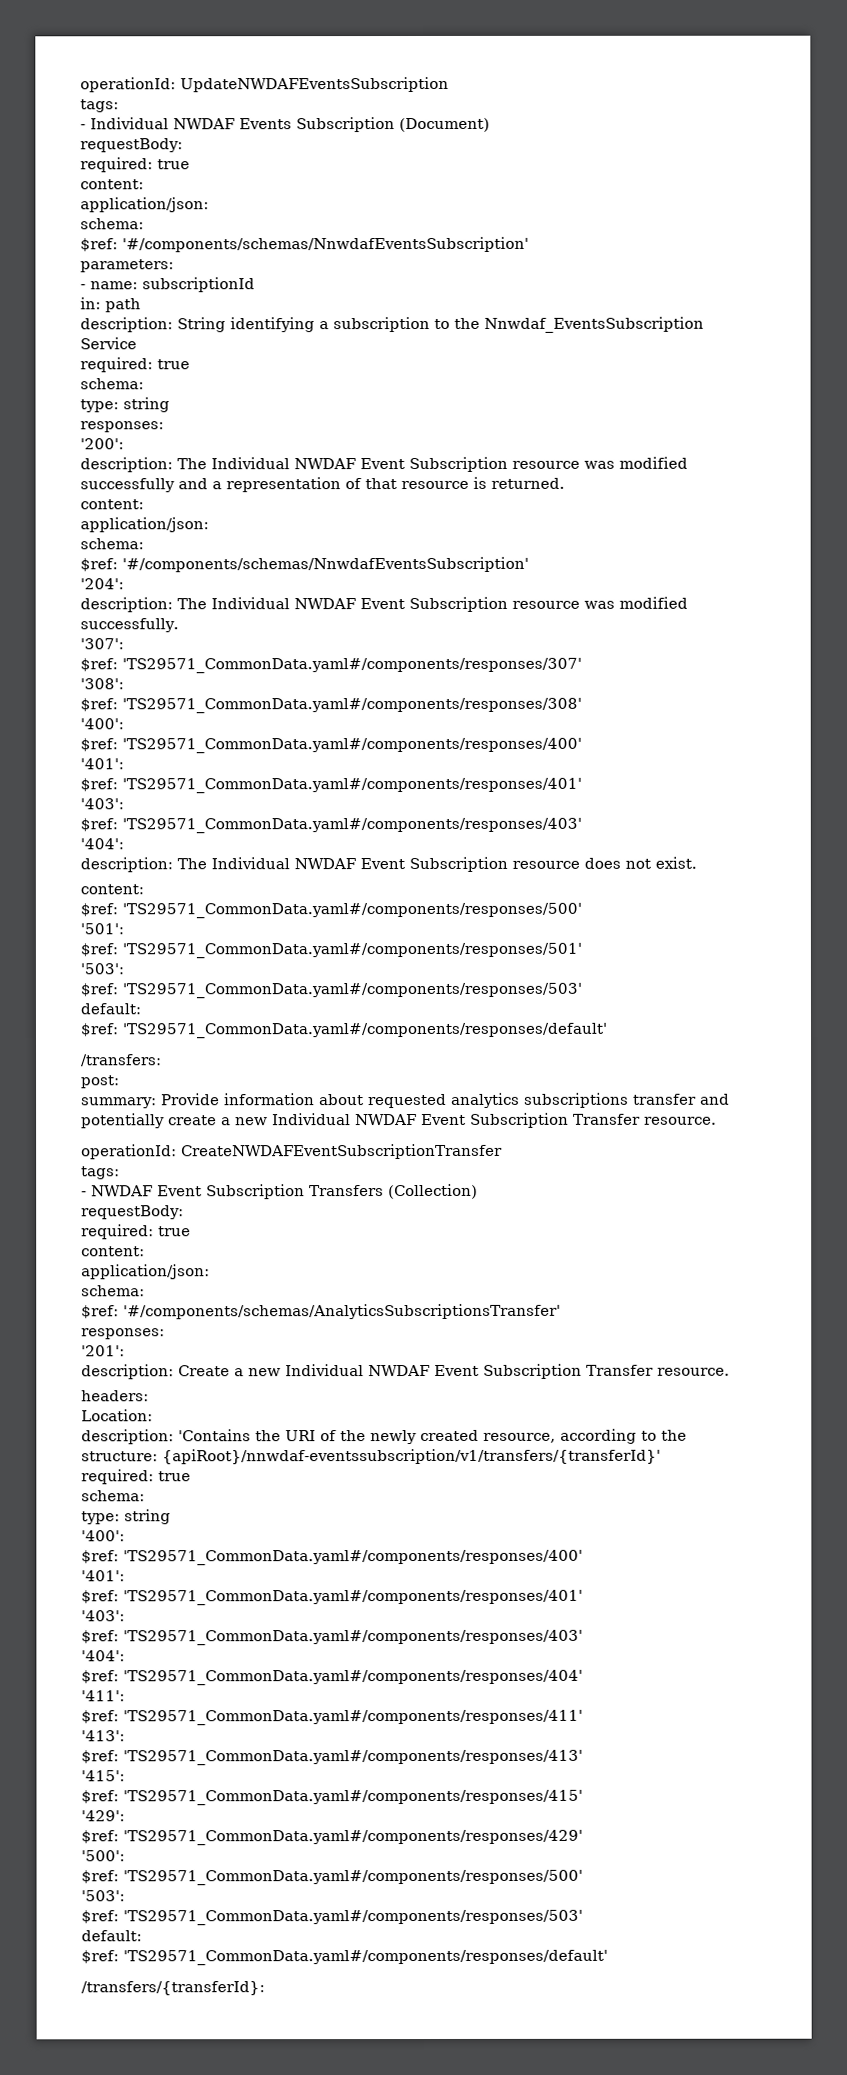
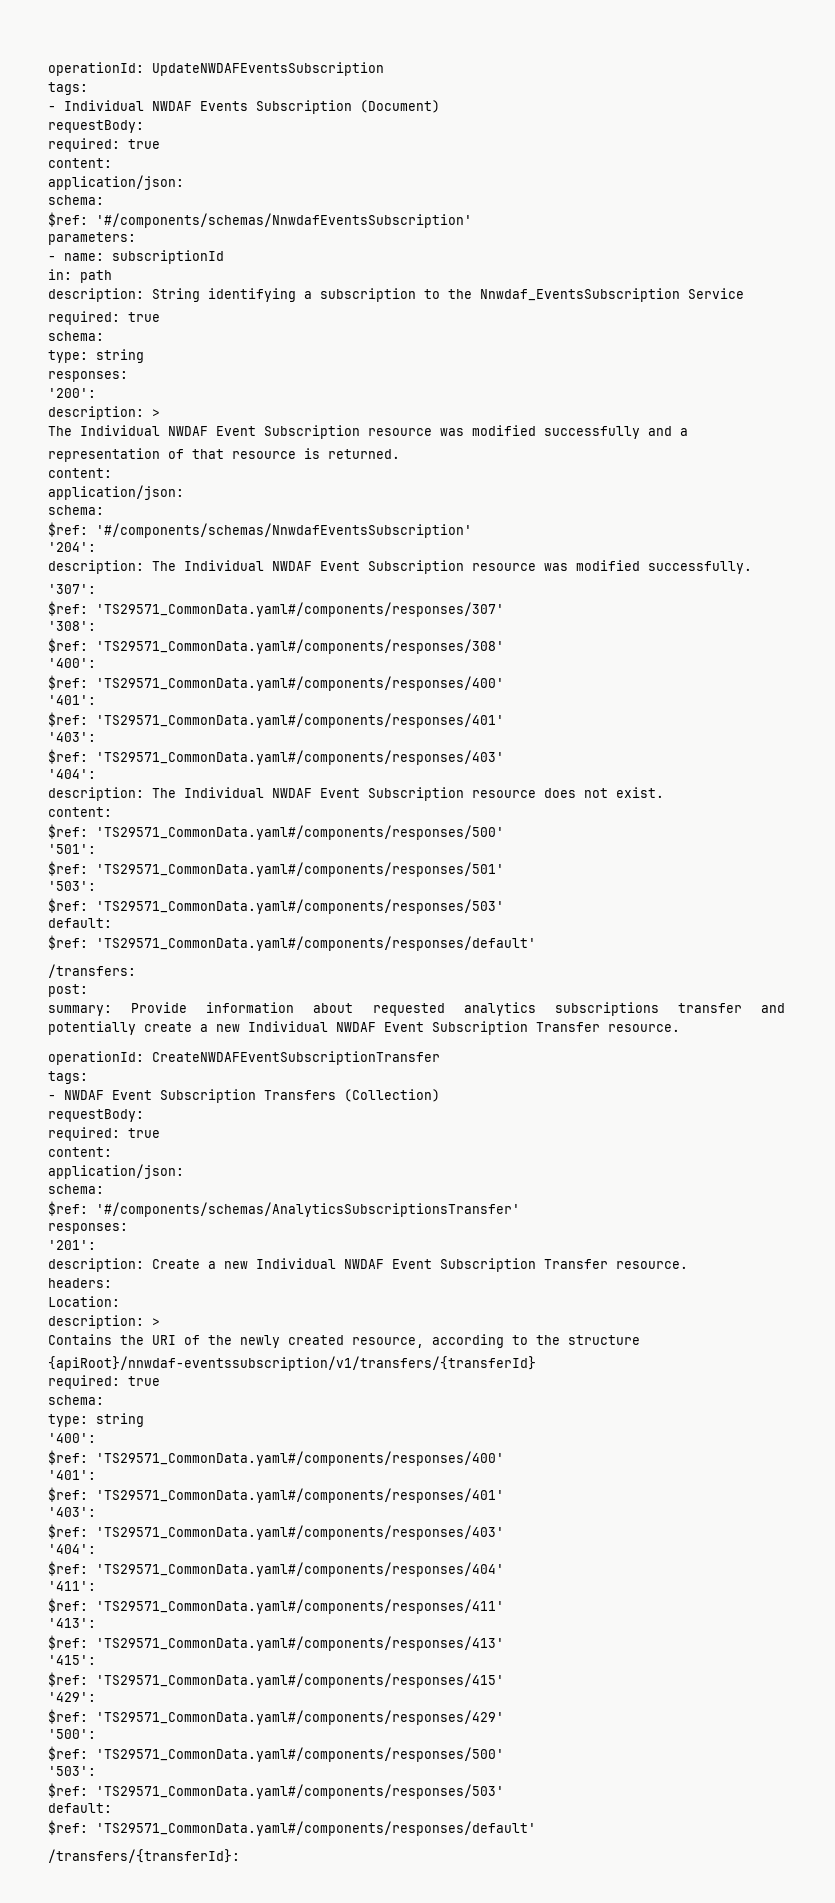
  '200':
- description: The Individual NWDAF Event Subscription resource was modified successfully and a representation of that resource is returned.
+ description: >
+ The Individual NWDAF Event Subscription resource was modified successfully and a
+ representation of that resource is returned.
  Location:
- description: 'Contains the URI of the newly created resource, according to the structure: {apiRoot}/nnwdaf-eventssubscription/v1/transfers/{transferId}'
+ description: >
+ Contains the URI of the newly created resource, according to the structure
+ {apiRoot}/nnwdaf-eventssubscription/v1/transfers/{transferId}

